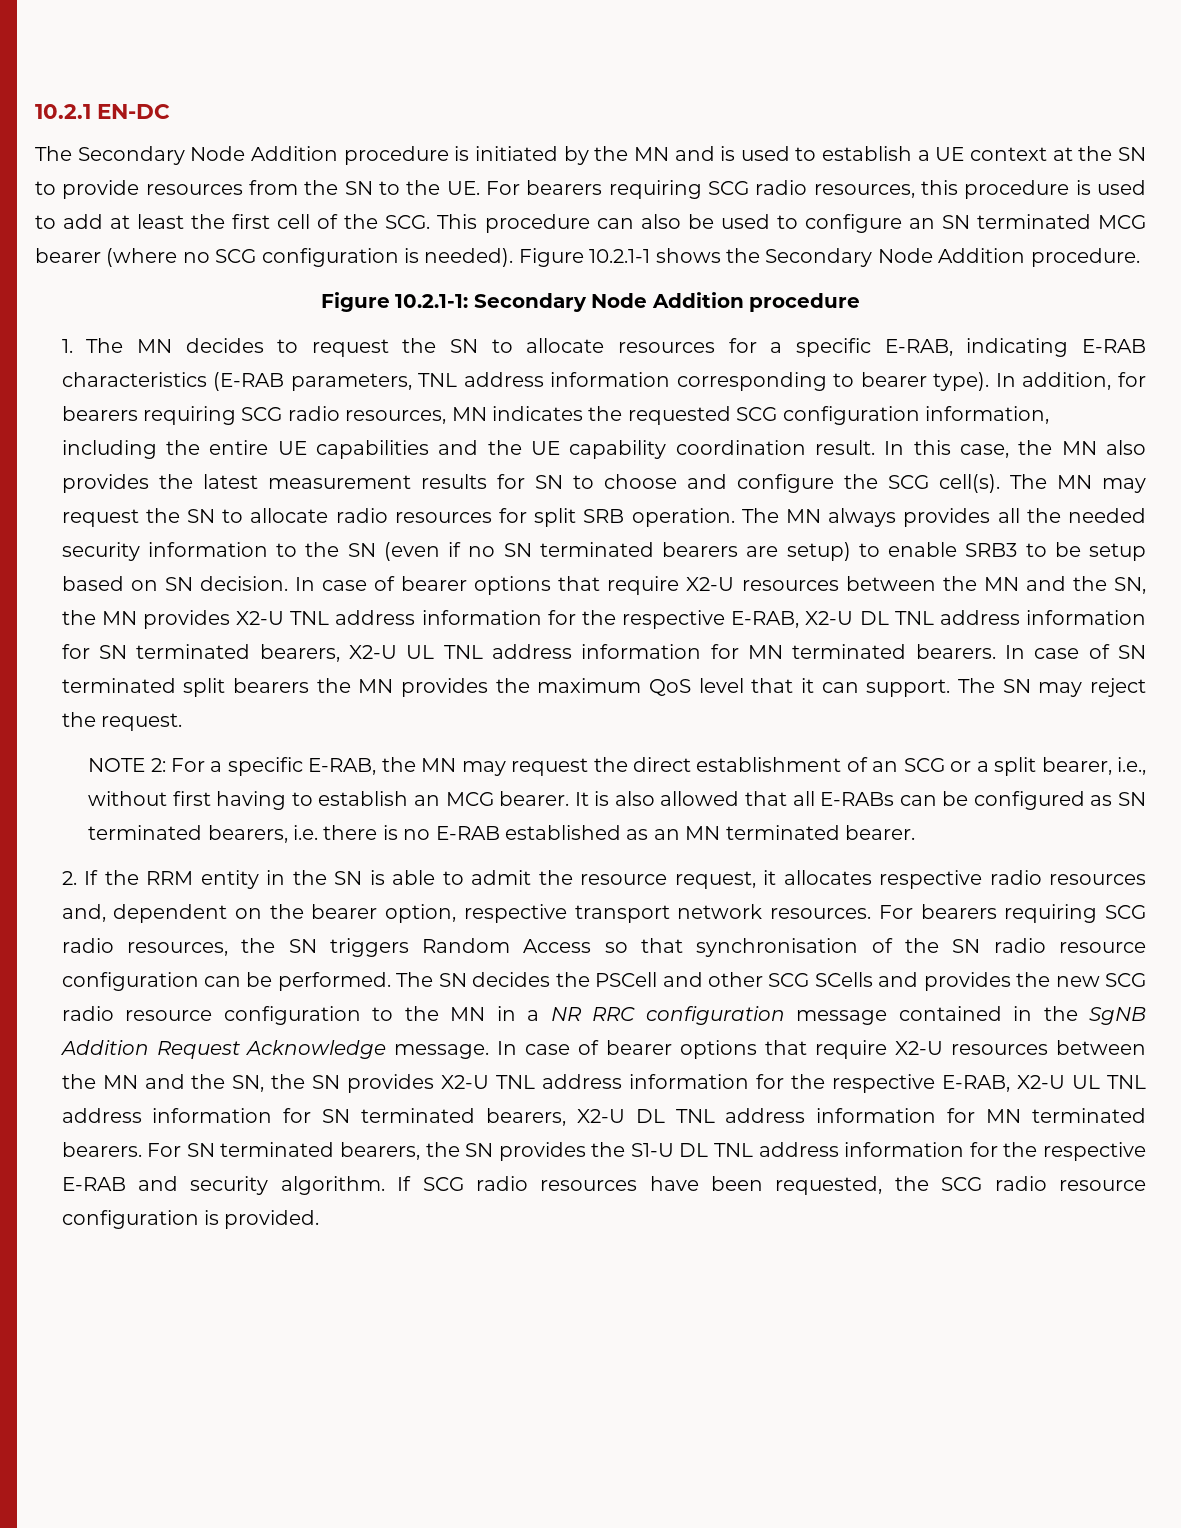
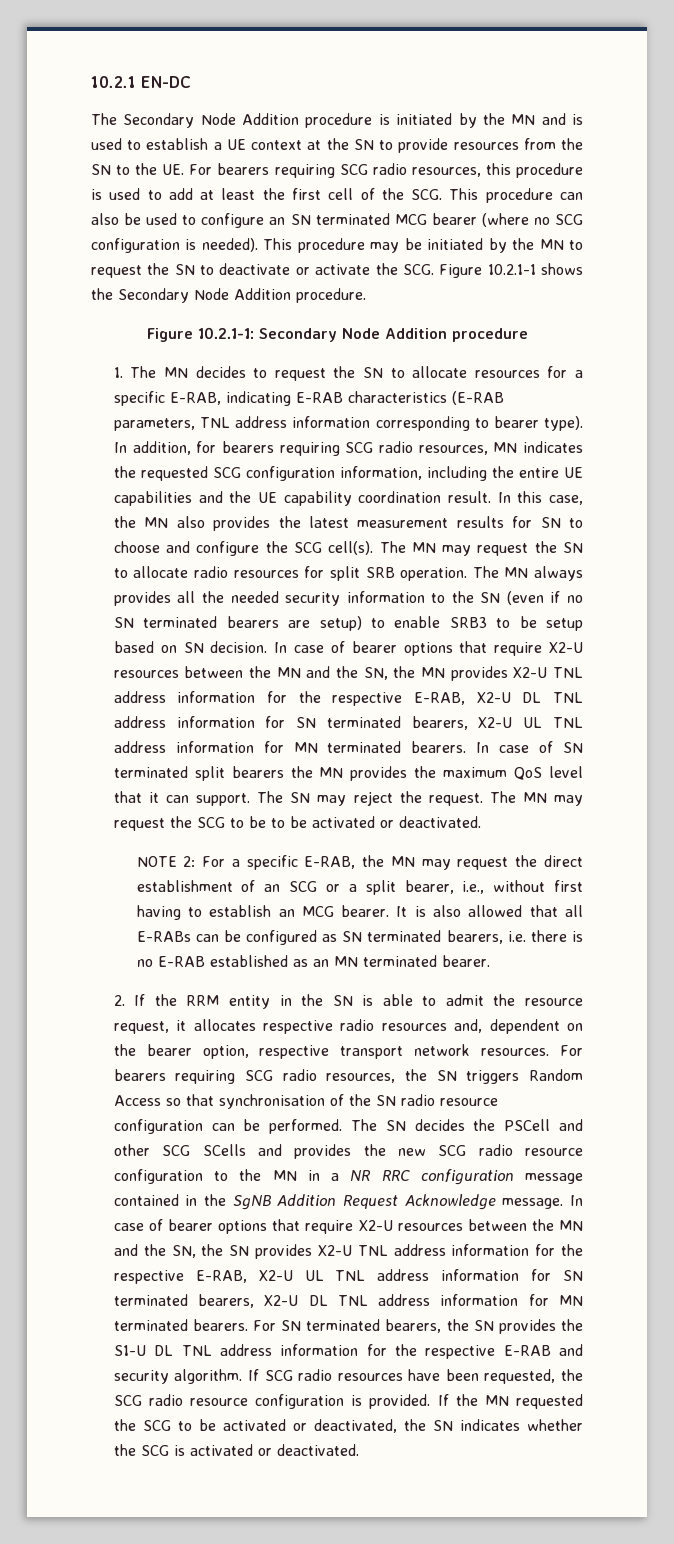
- Figure 10.2.1-1 shows the Secondary Node Addition procedure.
+ This procedure may be initiated by the MN to request the SN to deactivate or activate the SCG. Figure 10.2.1-1 shows the Secondary Node Addition procedure.
+ The MN may request the SCG to be to be activated or deactivated.
+ If the MN requested the SCG to be activated or deactivated, the SN indicates whether the SCG is activated or deactivated.

